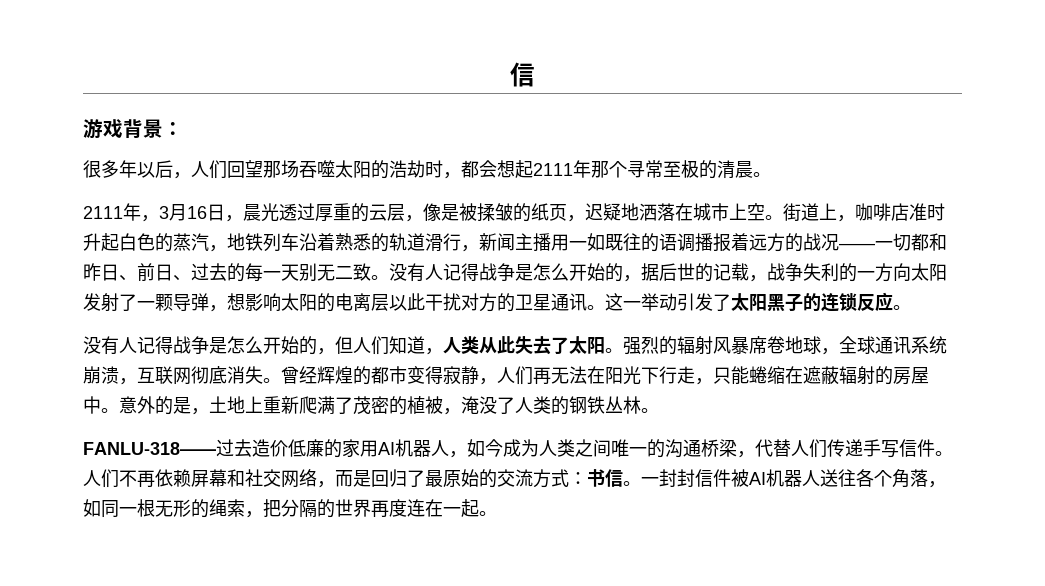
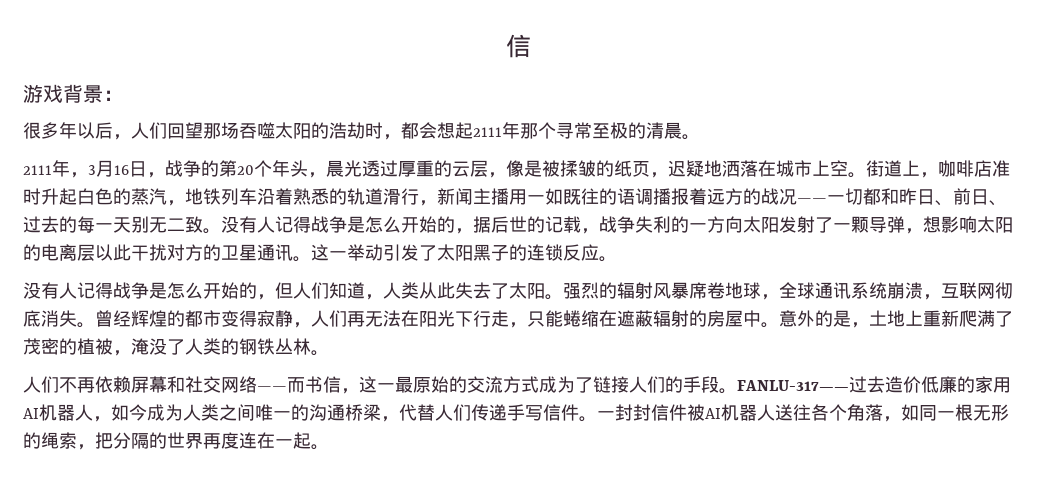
- 2111年，3月16日，晨光透过厚重的云层，像是被揉皱的纸页，迟疑地洒落在城市上空。
+ 2111年，3月16日，战争的第20个年头，晨光透过厚重的云层，像是被揉皱的纸页，迟疑地洒落在城市上空。
- FANLU-318——过去造价低廉的家用AI机器人，如今成为人类之间唯一的沟通桥梁，代替人们传递手写信件。
+ 人们不再依赖屏幕和社交网络——而书信，这一最原始的交流方式成为了链接人们的手段。FANLU-317——过去造价低廉的家用AI机器人，如今成为人类之间唯一的沟通桥梁，代替人们传递手写信件。
- 人们不再依赖屏幕和社交网络，而是回归了最原始的交流方式：书信。

